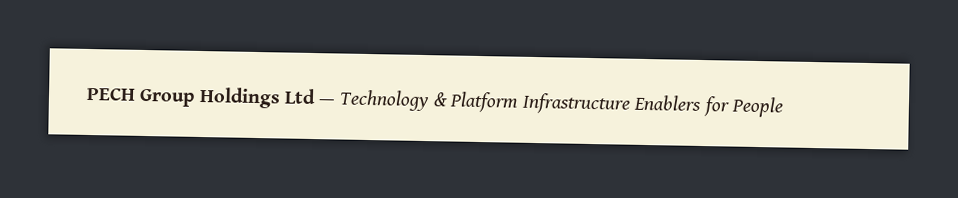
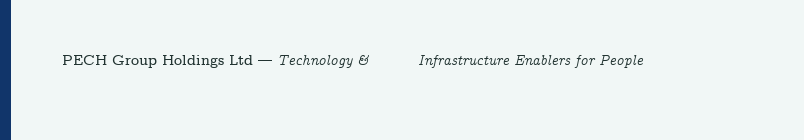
- PECH Group Holdings Ltd — Technology & Platform Infrastructure Enablers for People
+ PECH Group Holdings Ltd — Technology & Infrastructure Enablers for People

